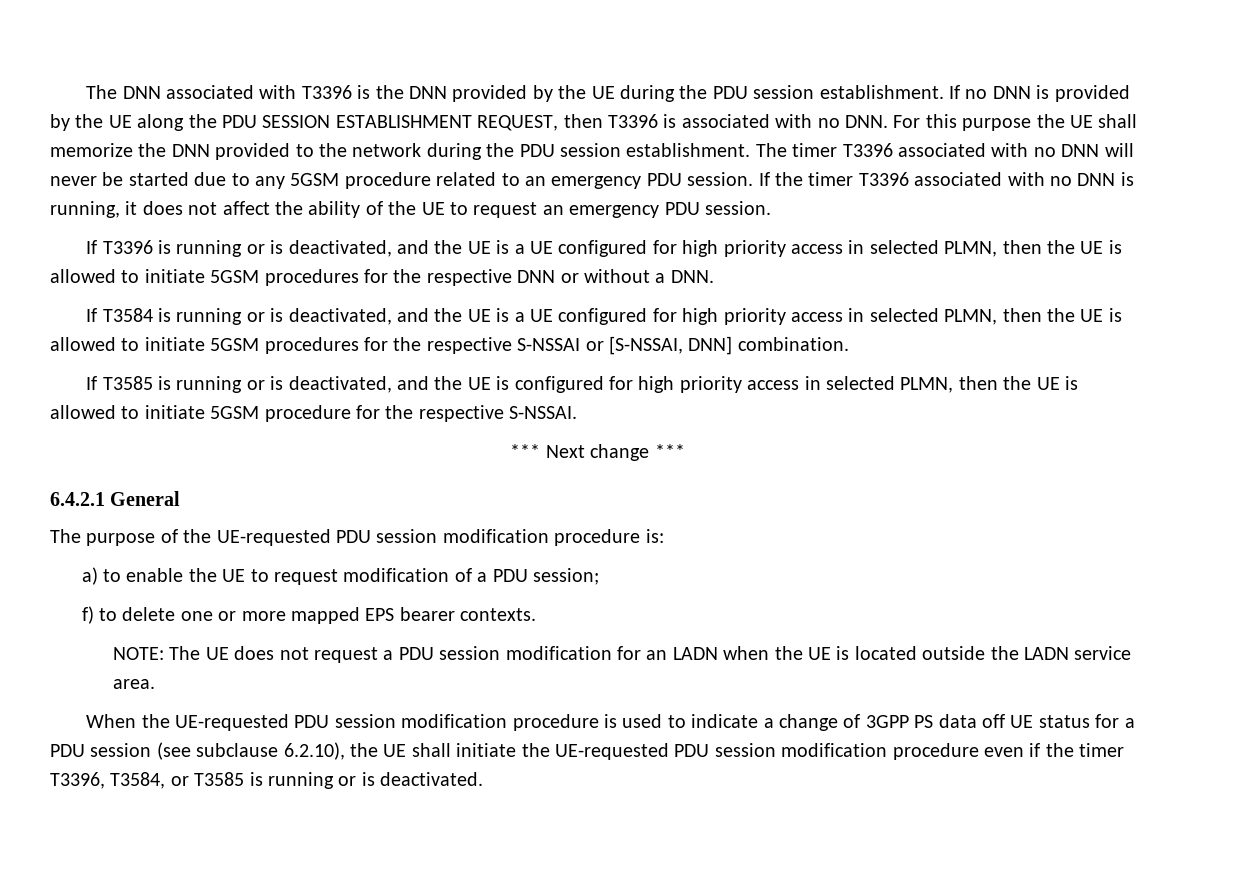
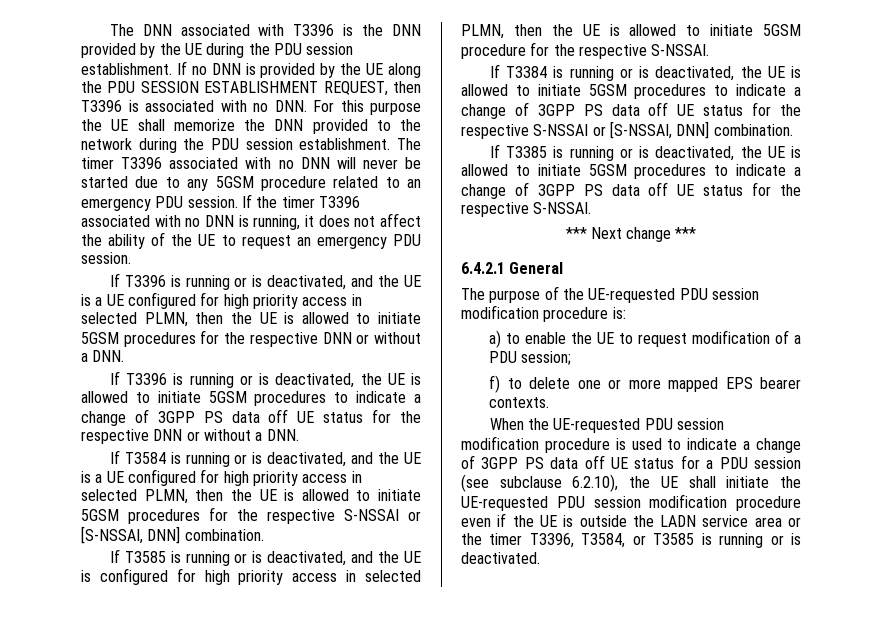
+ If T3396 is running or is deactivated, the UE is allowed to initiate 5GSM procedures to indicate a change of 3GPP PS data off UE status for the respective DNN or without a DNN.
+ If T3384 is running or is deactivated, the UE is allowed to initiate 5GSM procedures to indicate a change of 3GPP PS data off UE status for the respective S-NSSAI or [S-NSSAI, DNN] combination.
+ If T3385 is running or is deactivated, the UE is allowed to initiate 5GSM procedures to indicate a change of 3GPP PS data off UE status for the respective S-NSSAI.
- NOTE: The UE does not request a PDU session modification for an LADN when the UE is located outside the LADN service area.
- When the UE-requested PDU session modification procedure is used to indicate a change of 3GPP PS data off UE status for a PDU session (see subclause 6.2.10), the UE shall initiate the UE-requested PDU session modification procedure even if the timer T3396, T3584, or T3585 is running or is deactivated.
+ When the UE-requested PDU session modification procedure is used to indicate a change of 3GPP PS data off UE status for a PDU session (see subclause 6.2.10), the UE shall initiate the UE-requested PDU session modification procedure even if the UE is outside the LADN service area or the timer T3396, T3584, or T3585 is running or is deactivated.

